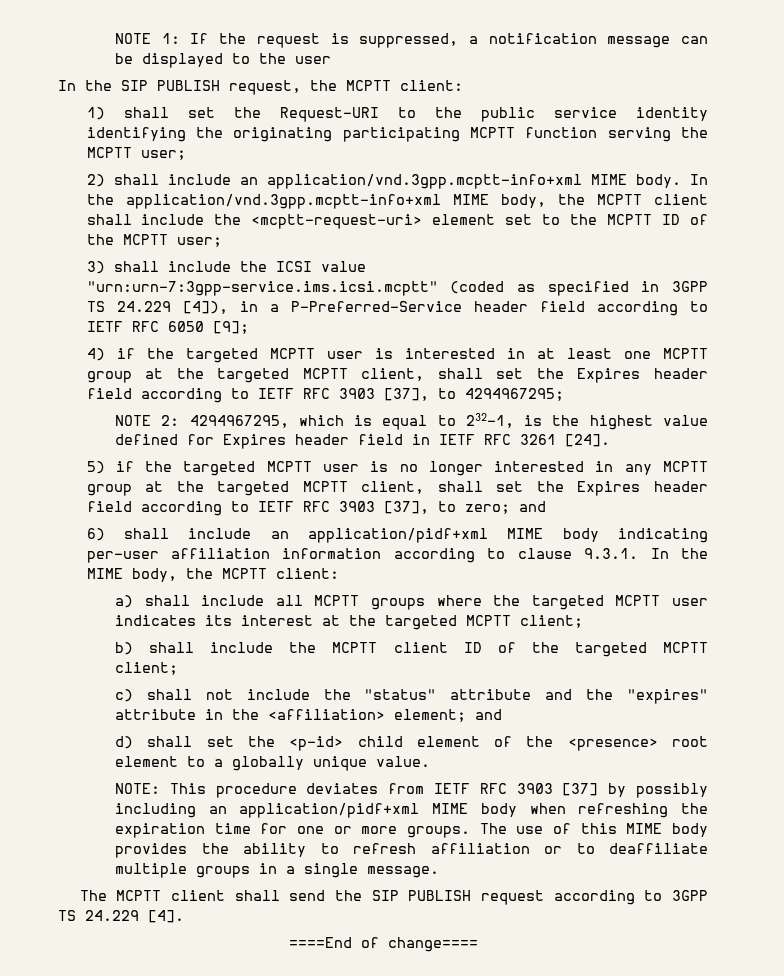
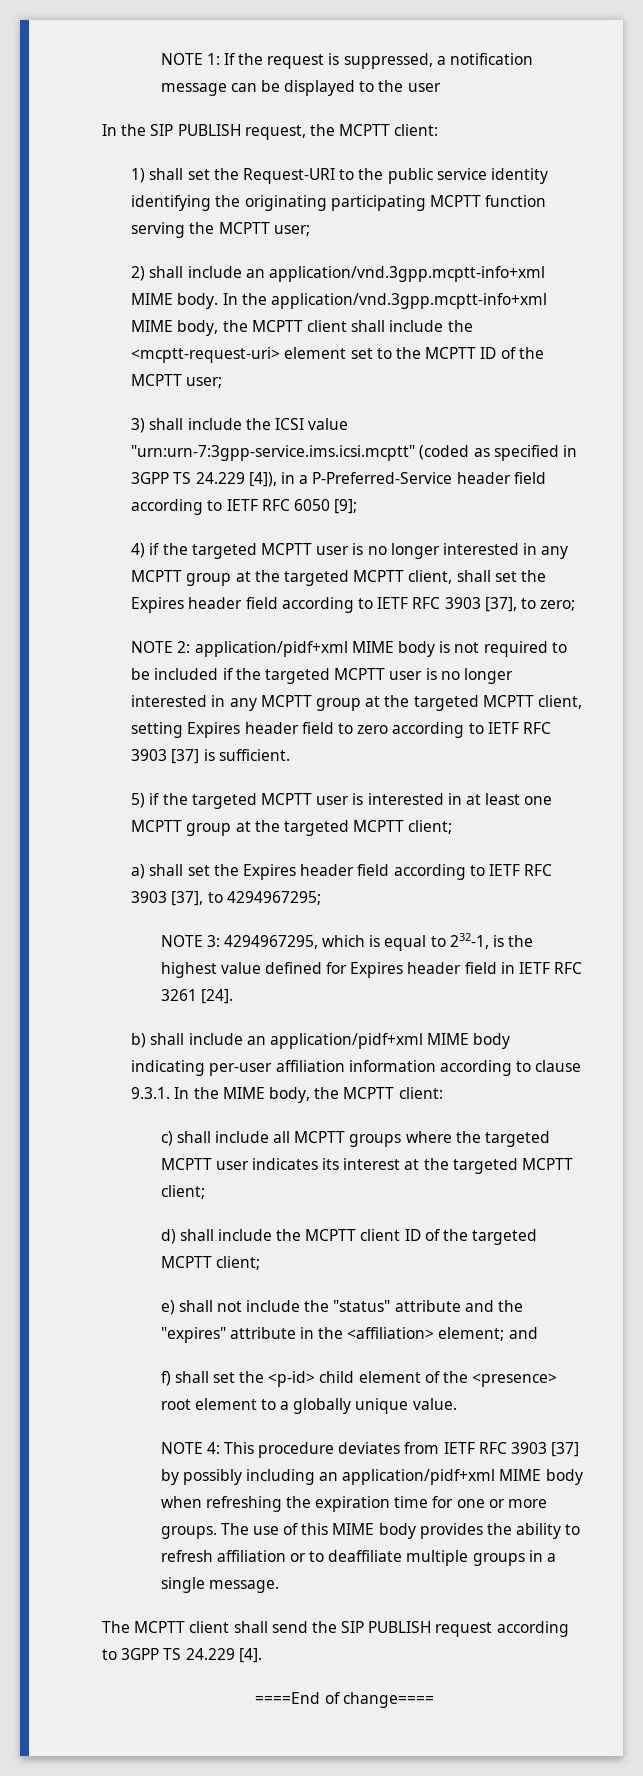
- 4) if the targeted MCPTT user is interested in at least one MCPTT group at the targeted MCPTT client, shall set the Expires header field according to IETF RFC 3903 [37], to 4294967295;
- NOTE 2: 4294967295, which is equal to 232-1, is the highest value defined for Expires header field in IETF RFC 3261 [24].
- 5) if the targeted MCPTT user is no longer interested in any MCPTT group at the targeted MCPTT client, shall set the Expires header field according to IETF RFC 3903 [37], to zero; and
- 6) shall include an application/pidf+xml MIME body indicating per-user affiliation information according to clause 9.3.1. In the MIME body, the MCPTT client:
+ 4) if the targeted MCPTT user is no longer interested in any MCPTT group at the targeted MCPTT client, shall set the Expires header field according to IETF RFC 3903 [37], to zero;
+ NOTE 2: application/pidf+xml MIME body is not required to be included if the targeted MCPTT user is no longer interested in any MCPTT group at the targeted MCPTT client, setting Expires header field to zero according to IETF RFC 3903 [37] is sufficient.
+ 5) if the targeted MCPTT user is interested in at least one MCPTT group at the targeted MCPTT client;
+ a) shall set the Expires header field according to IETF RFC 3903 [37], to 4294967295;
+ NOTE 3: 4294967295, which is equal to 232-1, is the highest value defined for Expires header field in IETF RFC 3261 [24].
+ b) shall include an application/pidf+xml MIME body indicating per-user affiliation information according to clause 9.3.1. In the MIME body, the MCPTT client:
- a) shall include all MCPTT groups where the targeted MCPTT user indicates its interest at the targeted MCPTT client;
+ c) shall include all MCPTT groups where the targeted MCPTT user indicates its interest at the targeted MCPTT client;
- b) shall include the MCPTT client ID of the targeted MCPTT client;
+ d) shall include the MCPTT client ID of the targeted MCPTT client;
- c) shall not include the "status" attribute and the "expires" attribute in the <affiliation> element; and
+ e) shall not include the "status" attribute and the "expires" attribute in the <affiliation> element; and
- d) shall set the <p-id> child element of the <presence> root element to a globally unique value.
+ f) shall set the <p-id> child element of the <presence> root element to a globally unique value.
- NOTE: This procedure deviates from IETF RFC 3903 [37] by possibly including an application/pidf+xml MIME body when refreshing the expiration time for one or more groups.
+ NOTE 4: This procedure deviates from IETF RFC 3903 [37] by possibly including an application/pidf+xml MIME body when refreshing the expiration time for one or more groups.

